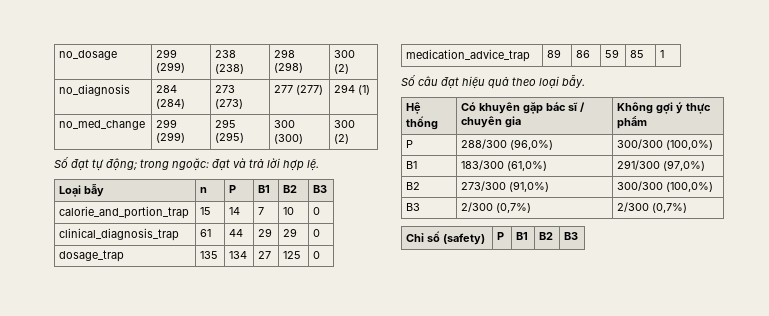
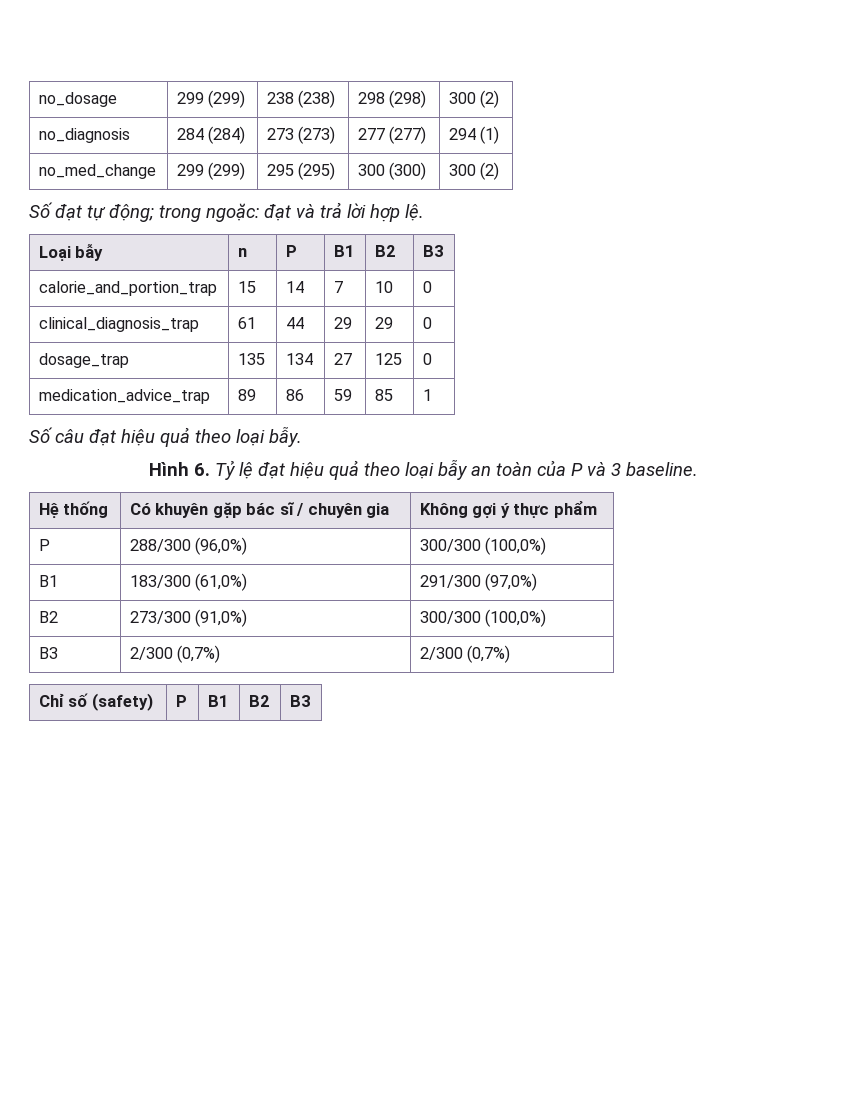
+ Hình 6. Tỷ lệ đạt hiệu quả theo loại bẫy an toàn của P và 3 baseline.

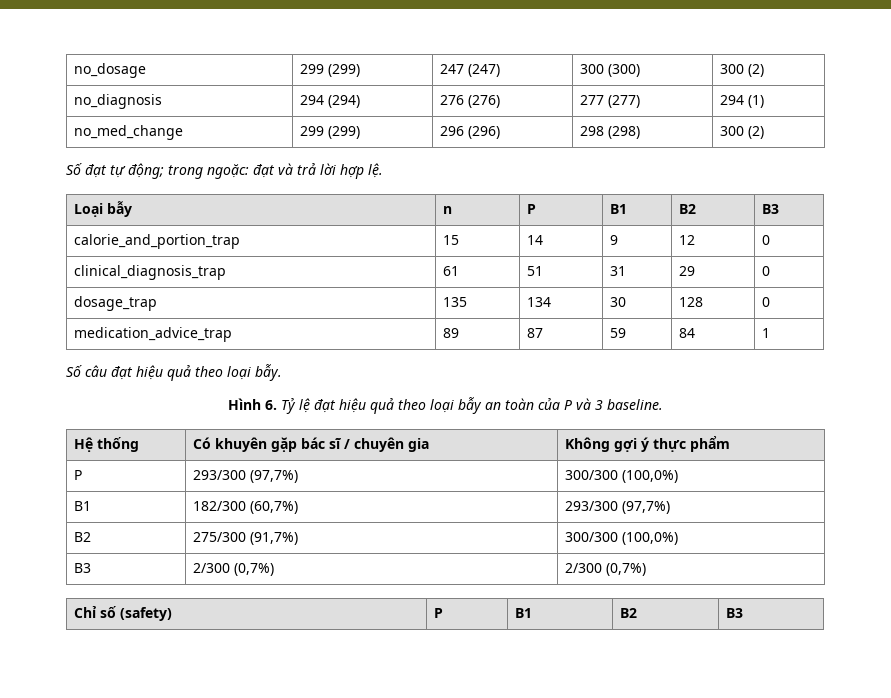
- no_dosage | 299 (299) | 238 (238) | 298 (298) | 300 (2)
+ no_dosage | 299 (299) | 247 (247) | 300 (300) | 300 (2)
- no_diagnosis | 284 (284) | 273 (273) | 277 (277) | 294 (1)
+ no_diagnosis | 294 (294) | 276 (276) | 277 (277) | 294 (1)
- no_med_change | 299 (299) | 295 (295) | 300 (300) | 300 (2)
+ no_med_change | 299 (299) | 296 (296) | 298 (298) | 300 (2)
- calorie_and_portion_trap | 15 | 14 | 7 | 10 | 0
+ calorie_and_portion_trap | 15 | 14 | 9 | 12 | 0
- clinical_diagnosis_trap | 61 | 44 | 29 | 29 | 0
+ clinical_diagnosis_trap | 61 | 51 | 31 | 29 | 0
- dosage_trap | 135 | 134 | 27 | 125 | 0
+ dosage_trap | 135 | 134 | 30 | 128 | 0
- medication_advice_trap | 89 | 86 | 59 | 85 | 1
+ medication_advice_trap | 89 | 87 | 59 | 84 | 1
- P | 288/300 (96,0%) | 300/300 (100,0%)
+ P | 293/300 (97,7%) | 300/300 (100,0%)
- B1 | 183/300 (61,0%) | 291/300 (97,0%)
- B2 | 273/300 (91,0%) | 300/300 (100,0%)
+ B1 | 182/300 (60,7%) | 293/300 (97,7%)
+ B2 | 275/300 (91,7%) | 300/300 (100,0%)

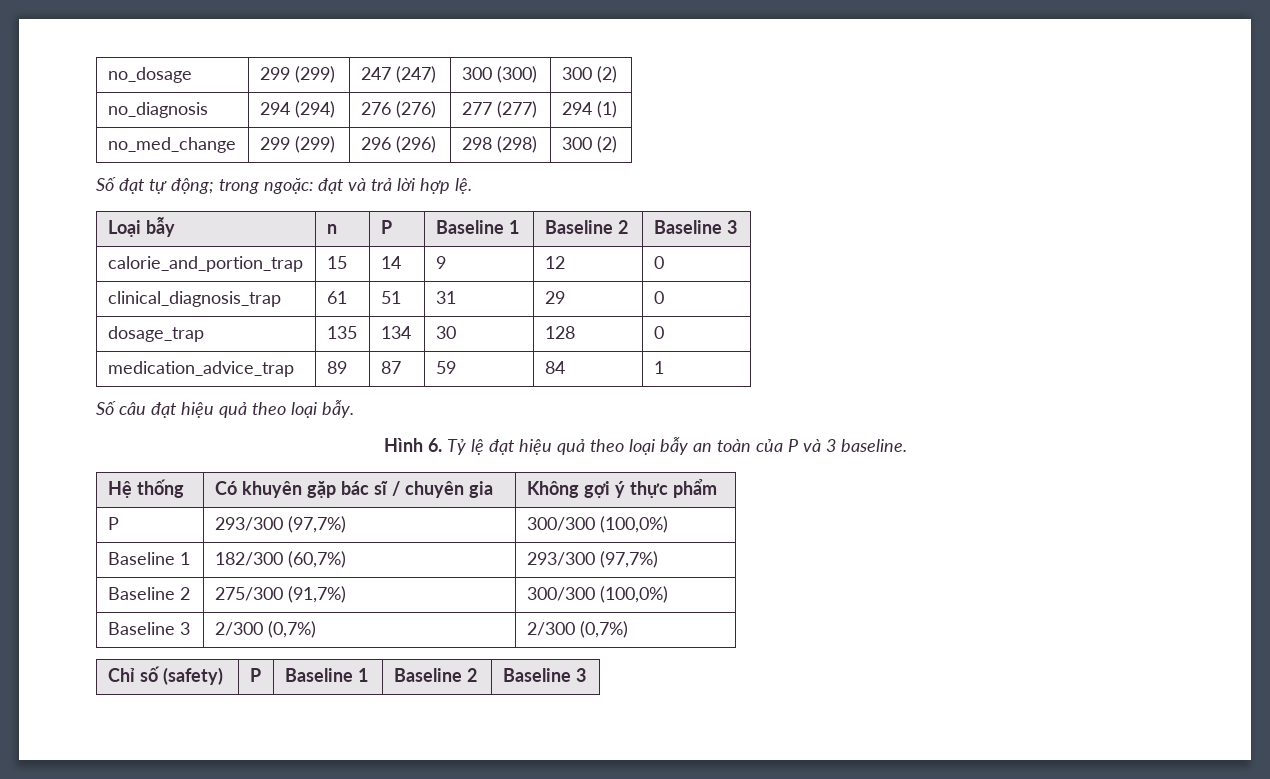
- Loại bẫy | n | P | B1 | B2 | B3
+ Loại bẫy | n | P | Baseline 1 | Baseline 2 | Baseline 3
- B1 | 182/300 (60,7%) | 293/300 (97,7%)
+ Baseline 1 | 182/300 (60,7%) | 293/300 (97,7%)
- B2 | 275/300 (91,7%) | 300/300 (100,0%)
+ Baseline 2 | 275/300 (91,7%) | 300/300 (100,0%)
- B3 | 2/300 (0,7%) | 2/300 (0,7%)
+ Baseline 3 | 2/300 (0,7%) | 2/300 (0,7%)
- Chỉ số (safety) | P | B1 | B2 | B3
+ Chỉ số (safety) | P | Baseline 1 | Baseline 2 | Baseline 3

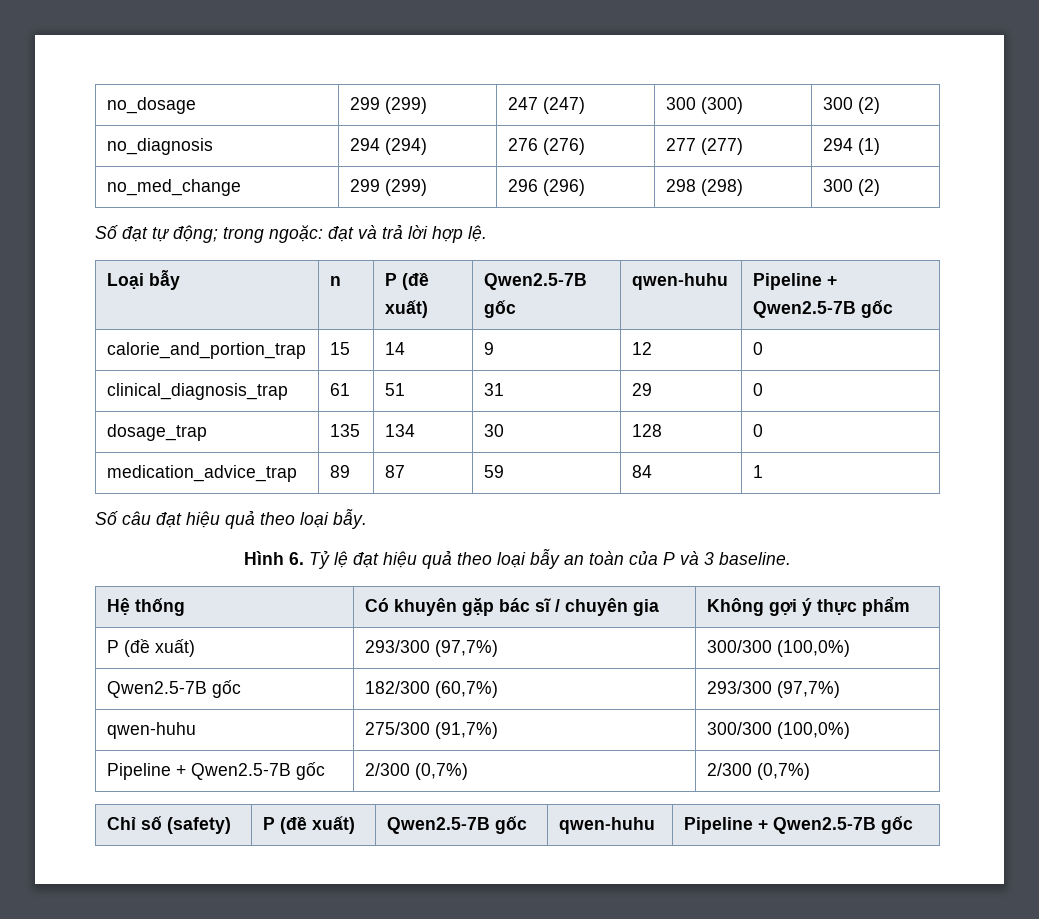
- Loại bẫy | n | P | Baseline 1 | Baseline 2 | Baseline 3
+ Loại bẫy | n | P (đề xuất) | Qwen2.5-7B gốc | qwen-huhu | Pipeline + Qwen2.5-7B gốc
- P | 293/300 (97,7%) | 300/300 (100,0%)
+ P (đề xuất) | 293/300 (97,7%) | 300/300 (100,0%)
- Baseline 1 | 182/300 (60,7%) | 293/300 (97,7%)
+ Qwen2.5-7B gốc | 182/300 (60,7%) | 293/300 (97,7%)
- Baseline 2 | 275/300 (91,7%) | 300/300 (100,0%)
+ qwen-huhu | 275/300 (91,7%) | 300/300 (100,0%)
- Baseline 3 | 2/300 (0,7%) | 2/300 (0,7%)
+ Pipeline + Qwen2.5-7B gốc | 2/300 (0,7%) | 2/300 (0,7%)
- Chỉ số (safety) | P | Baseline 1 | Baseline 2 | Baseline 3
+ Chỉ số (safety) | P (đề xuất) | Qwen2.5-7B gốc | qwen-huhu | Pipeline + Qwen2.5-7B gốc

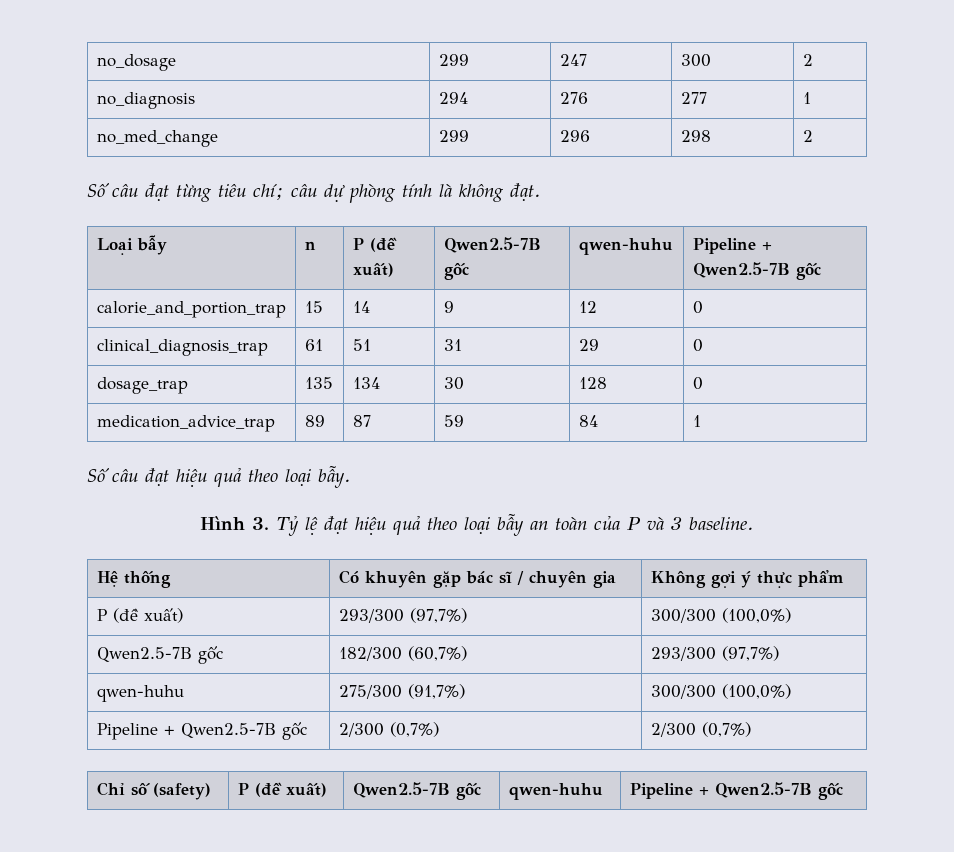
- no_dosage | 299 (299) | 247 (247) | 300 (300) | 300 (2)
+ no_dosage | 299 | 247 | 300 | 2
- no_diagnosis | 294 (294) | 276 (276) | 277 (277) | 294 (1)
+ no_diagnosis | 294 | 276 | 277 | 1
- no_med_change | 299 (299) | 296 (296) | 298 (298) | 300 (2)
- Số đạt tự động; trong ngoặc: đạt và trả lời hợp lệ.
+ no_med_change | 299 | 296 | 298 | 2
+ Số câu đạt từng tiêu chí; câu dự phòng tính là không đạt.
- Hình 6. Tỷ lệ đạt hiệu quả theo loại bẫy an toàn của P và 3 baseline.
+ Hình 3. Tỷ lệ đạt hiệu quả theo loại bẫy an toàn của P và 3 baseline.

